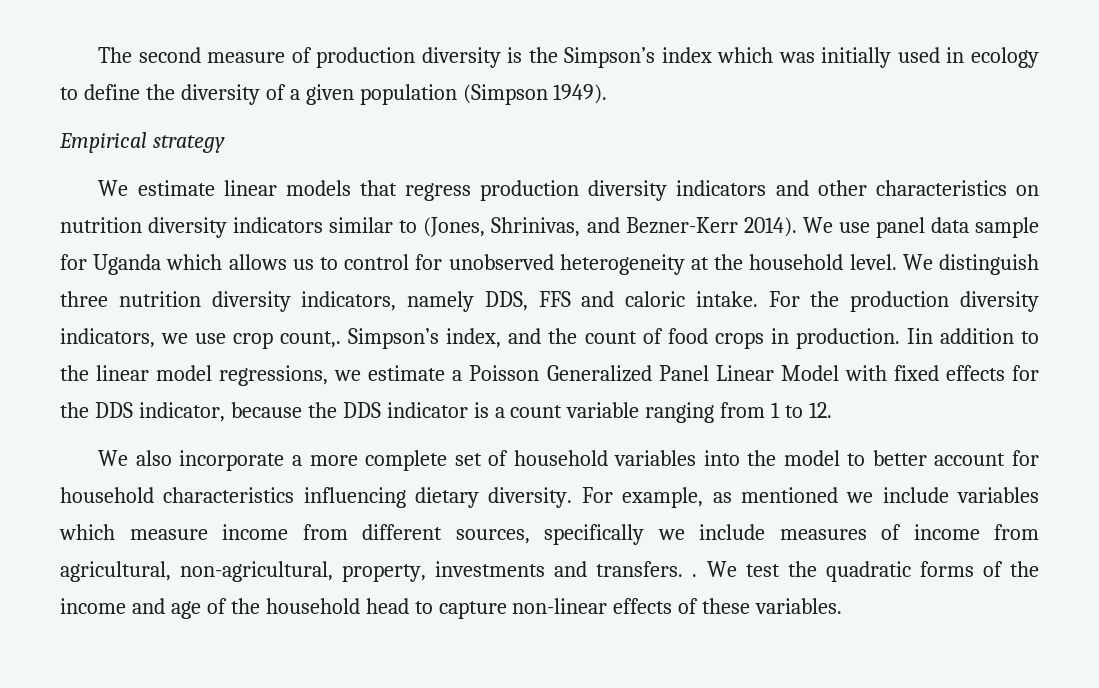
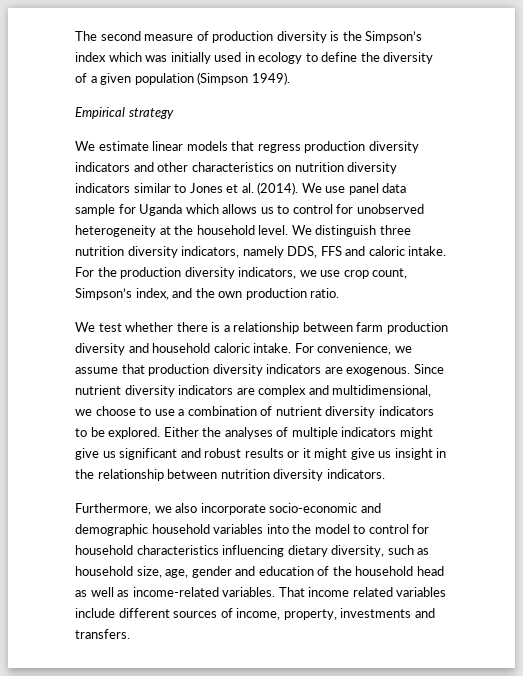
- We estimate linear models that regress production diversity indicators and other characteristics on nutrition diversity indicators similar to (Jones, Shrinivas, and Bezner-Kerr 2014).
+ We estimate linear models that regress production diversity indicators and other characteristics on nutrition diversity indicators similar to Jones et al. (2014).
- For the production diversity indicators, we use crop count,. Simpson’s index, and the count of food crops in production. Iin addition to the linear model regressions, we estimate a Poisson Generalized Panel Linear Model with fixed effects for the DDS indicator, because the DDS indicator is a count variable ranging from 1 to 12.
- We also incorporate a more complete set of household variables into the model to better account for household characteristics influencing dietary diversity. For example, as mentioned we include variables which measure income from different sources, specifically we include measures of income from agricultural, non-agricultural, property, investments and transfers. . We test the quadratic forms of the income and age of the household head to capture non-linear effects of these variables.
+ For the production diversity indicators, we use crop count, Simpson’s index, and the own production ratio.
+ We test whether there is a relationship between farm production diversity and household caloric intake. For convenience, we assume that production diversity indicators are exogenous. Since nutrient diversity indicators are complex and multidimensional, we choose to use a combination of nutrient diversity indicators to be explored. Either the analyses of multiple indicators might give us significant and robust results or it might give us insight in the relationship between nutrition diversity indicators.
+ Furthermore, we also incorporate socio-economic and demographic household variables into the model to control for household characteristics influencing dietary diversity, such as household size, age, gender and education of the household head as well as income-related variables. That income related variables include different sources of income, property, investments and transfers.

